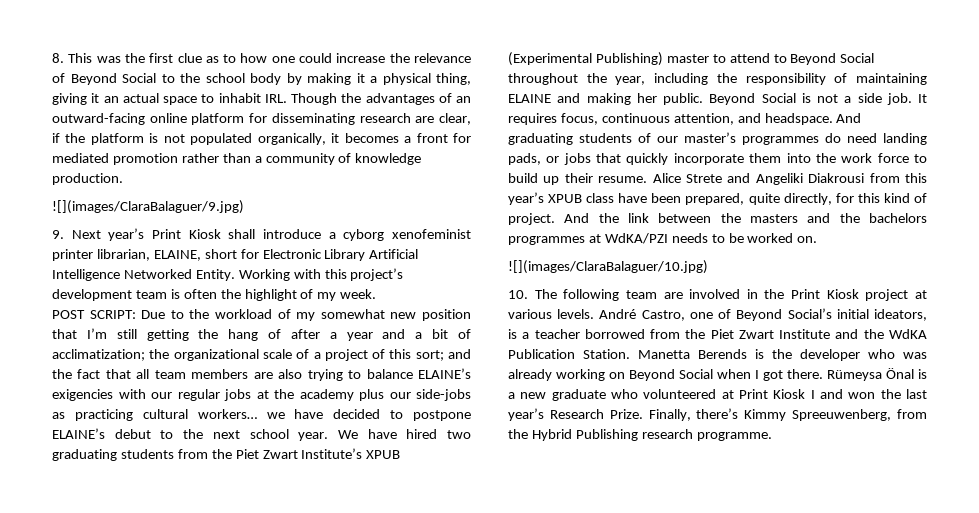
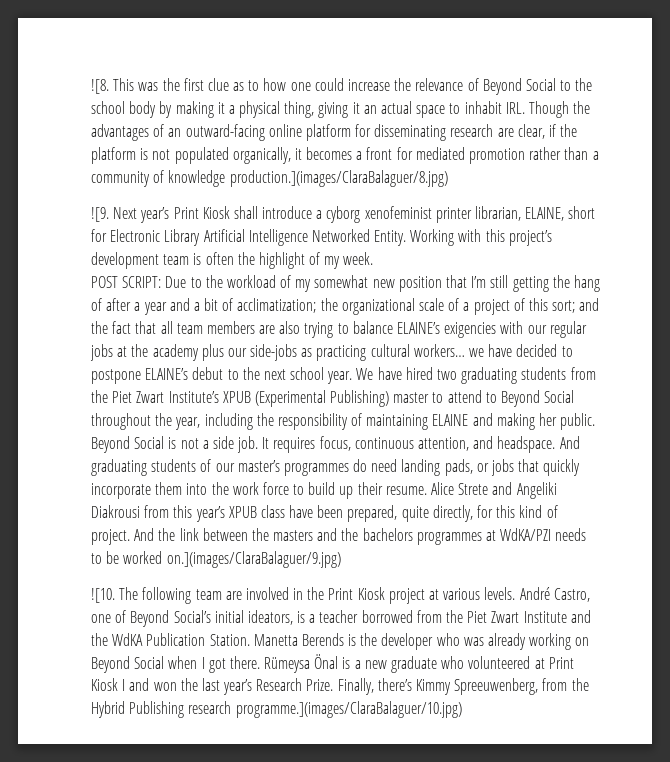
- 8. This was the first clue as to how one could increase the relevance of Beyond Social to the school body by making it a physical thing, giving it an actual space to inhabit IRL. Though the advantages of an outward-facing online platform for disseminating research are clear, if the platform is not populated organically, it becomes a front for mediated promotion rather than a community of knowledge production.
- ![](images/ClaraBalaguer/9.jpg)
- 9. Next year’s Print Kiosk shall introduce a cyborg xenofeminist printer librarian, ELAINE, short for Electronic Library Artificial Intelligence Networked Entity.
+ ![8. This was the first clue as to how one could increase the relevance of Beyond Social to the school body by making it a physical thing, giving it an actual space to inhabit IRL. Though the advantages of an outward-facing online platform for disseminating research are clear, if the platform is not populated organically, it becomes a front for mediated promotion rather than a community of knowledge production.](images/ClaraBalaguer/8.jpg)
+ ![9. Next year’s Print Kiosk shall introduce a cyborg xenofeminist printer librarian, ELAINE, short for Electronic Library Artificial Intelligence Networked Entity.
- And the link between the masters and the bachelors programmes at WdKA/PZI needs to be worked on.
- ![](images/ClaraBalaguer/10.jpg)
- 10. The following team are involved in the Print Kiosk project at various levels.
+ And the link between the masters and the bachelors programmes at WdKA/PZI needs to be worked on.](images/ClaraBalaguer/9.jpg)
+ ![10. The following team are involved in the Print Kiosk project at various levels.
- Finally, there’s Kimmy Spreeuwenberg, from the Hybrid Publishing research programme.
+ Finally, there’s Kimmy Spreeuwenberg, from the Hybrid Publishing research programme.](images/ClaraBalaguer/10.jpg)

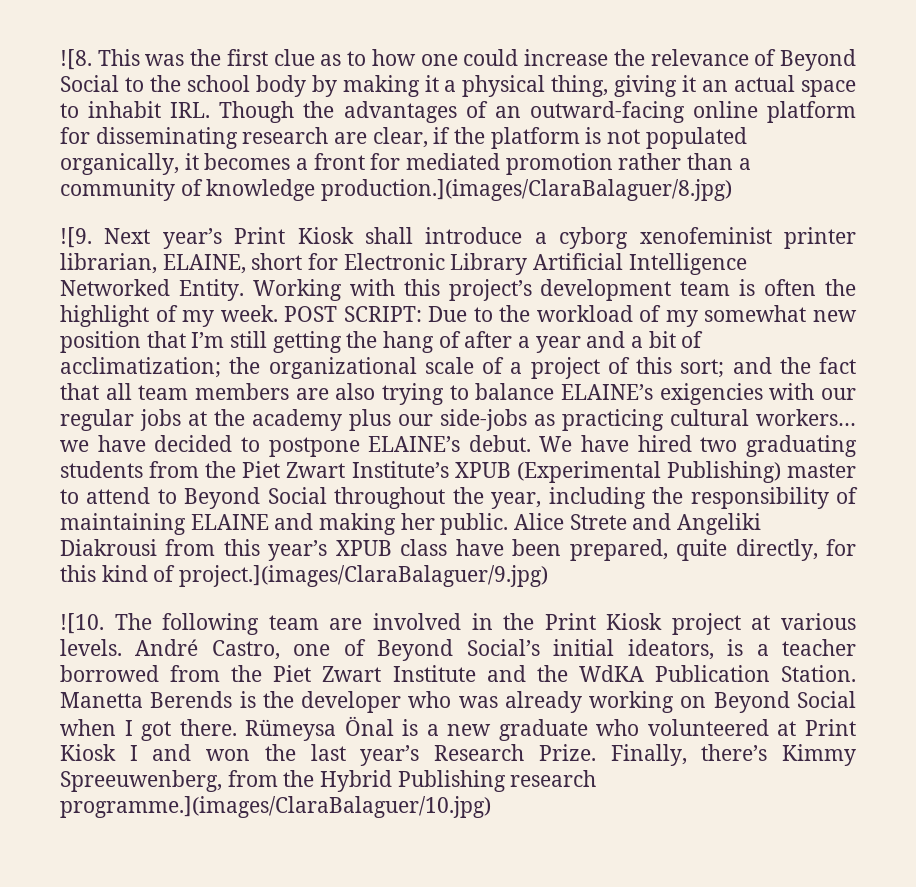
- Working with this project’s development team is often the highlight of my week.
- POST SCRIPT:
+ Working with this project’s development team is often the highlight of my week. POST SCRIPT:
- and the fact that all team members are also trying to balance ELAINE’s exigencies with our regular jobs at the academy plus our side-jobs as practicing cultural workers… we have decided to postpone ELAINE’s debut to the next school year.
+ and the fact that all team members are also trying to balance ELAINE’s exigencies with our regular jobs at the academy plus our side-jobs as practicing cultural workers… we have decided to postpone ELAINE’s debut.
- Beyond Social is not a side job. It requires focus, continuous attention, and headspace. And graduating students of our master’s programmes do need landing pads, or jobs that quickly incorporate them into the work force to build up their resume.
- Alice Strete and Angeliki Diakrousi from this year’s XPUB class have been prepared, quite directly, for this kind of project. And the link between the masters and the bachelors programmes at WdKA/PZI needs to be worked on.](images/ClaraBalaguer/9.jpg)
+ Alice Strete and Angeliki Diakrousi from this year’s XPUB class have been prepared, quite directly, for this kind of project.](images/ClaraBalaguer/9.jpg)

